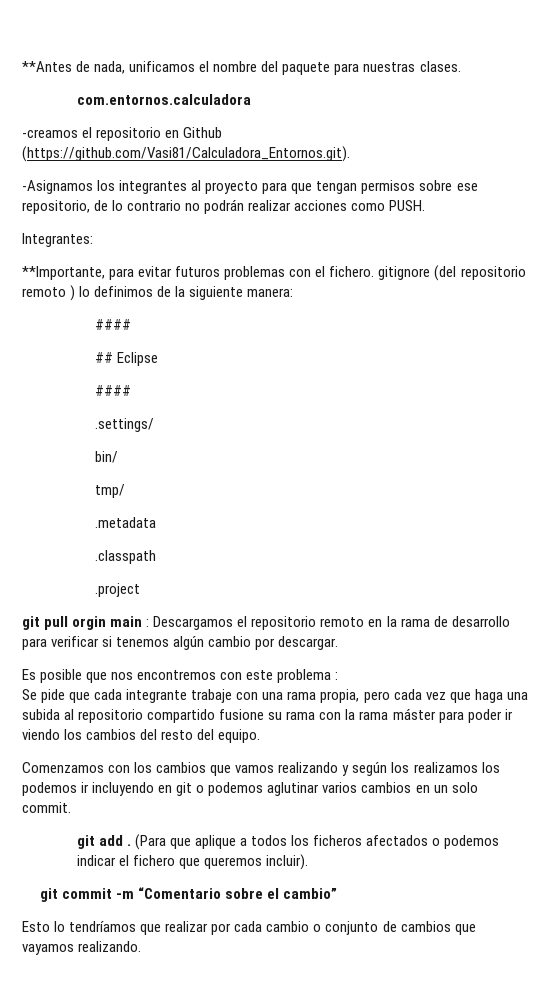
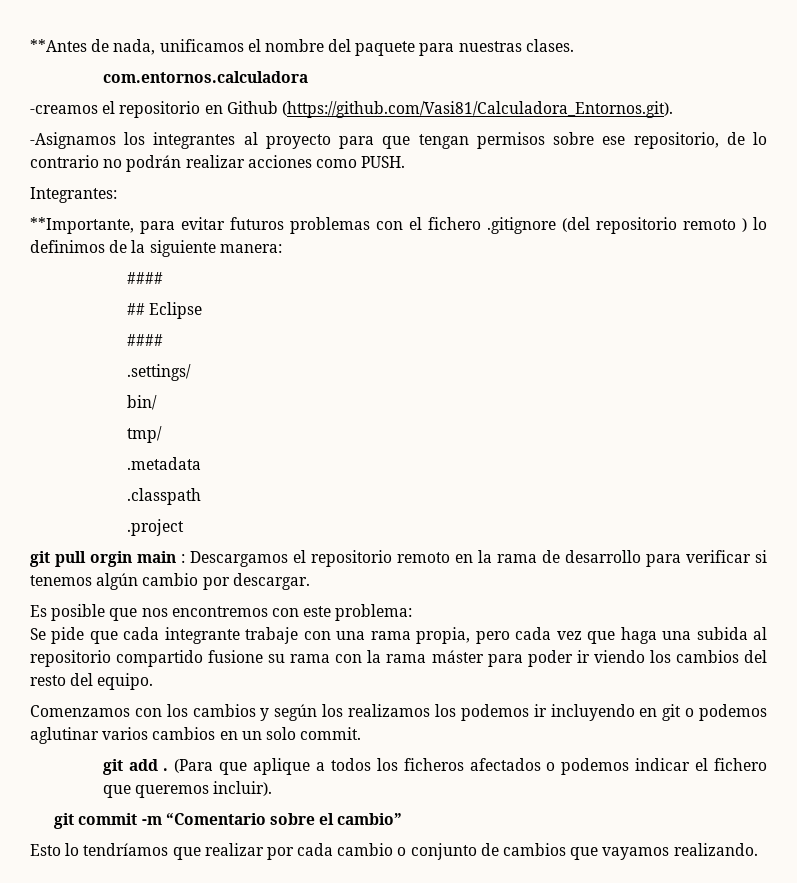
- **Importante, para evitar futuros problemas con el fichero. gitignore (del repositorio remoto ) lo definimos de la siguiente manera:
+ **Importante, para evitar futuros problemas con el fichero .gitignore (del repositorio remoto ) lo definimos de la siguiente manera:
- Es posible que nos encontremos con este problema :
+ Es posible que nos encontremos con este problema:
- Comenzamos con los cambios que vamos realizando y según los realizamos los podemos ir incluyendo en git o podemos aglutinar varios cambios en un solo commit.
+ Comenzamos con los cambios y según los realizamos los podemos ir incluyendo en git o podemos aglutinar varios cambios en un solo commit.

